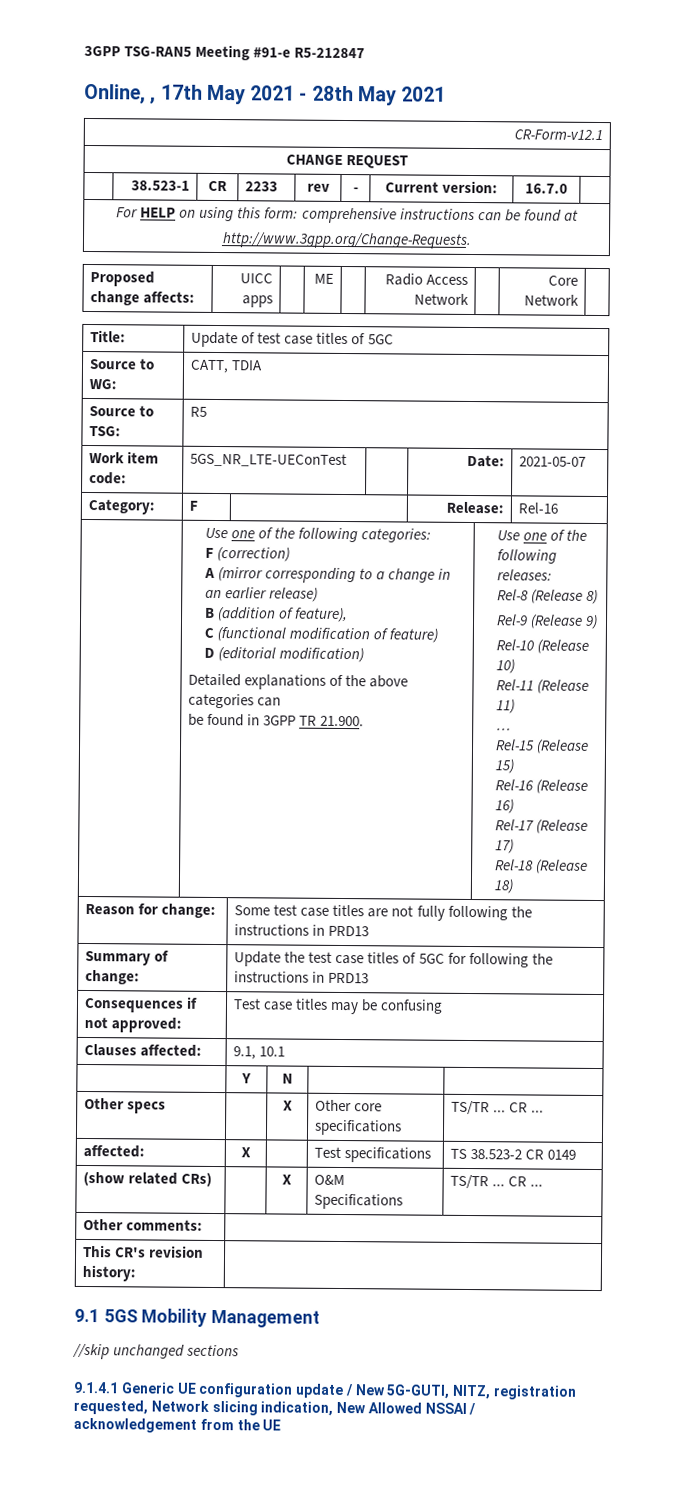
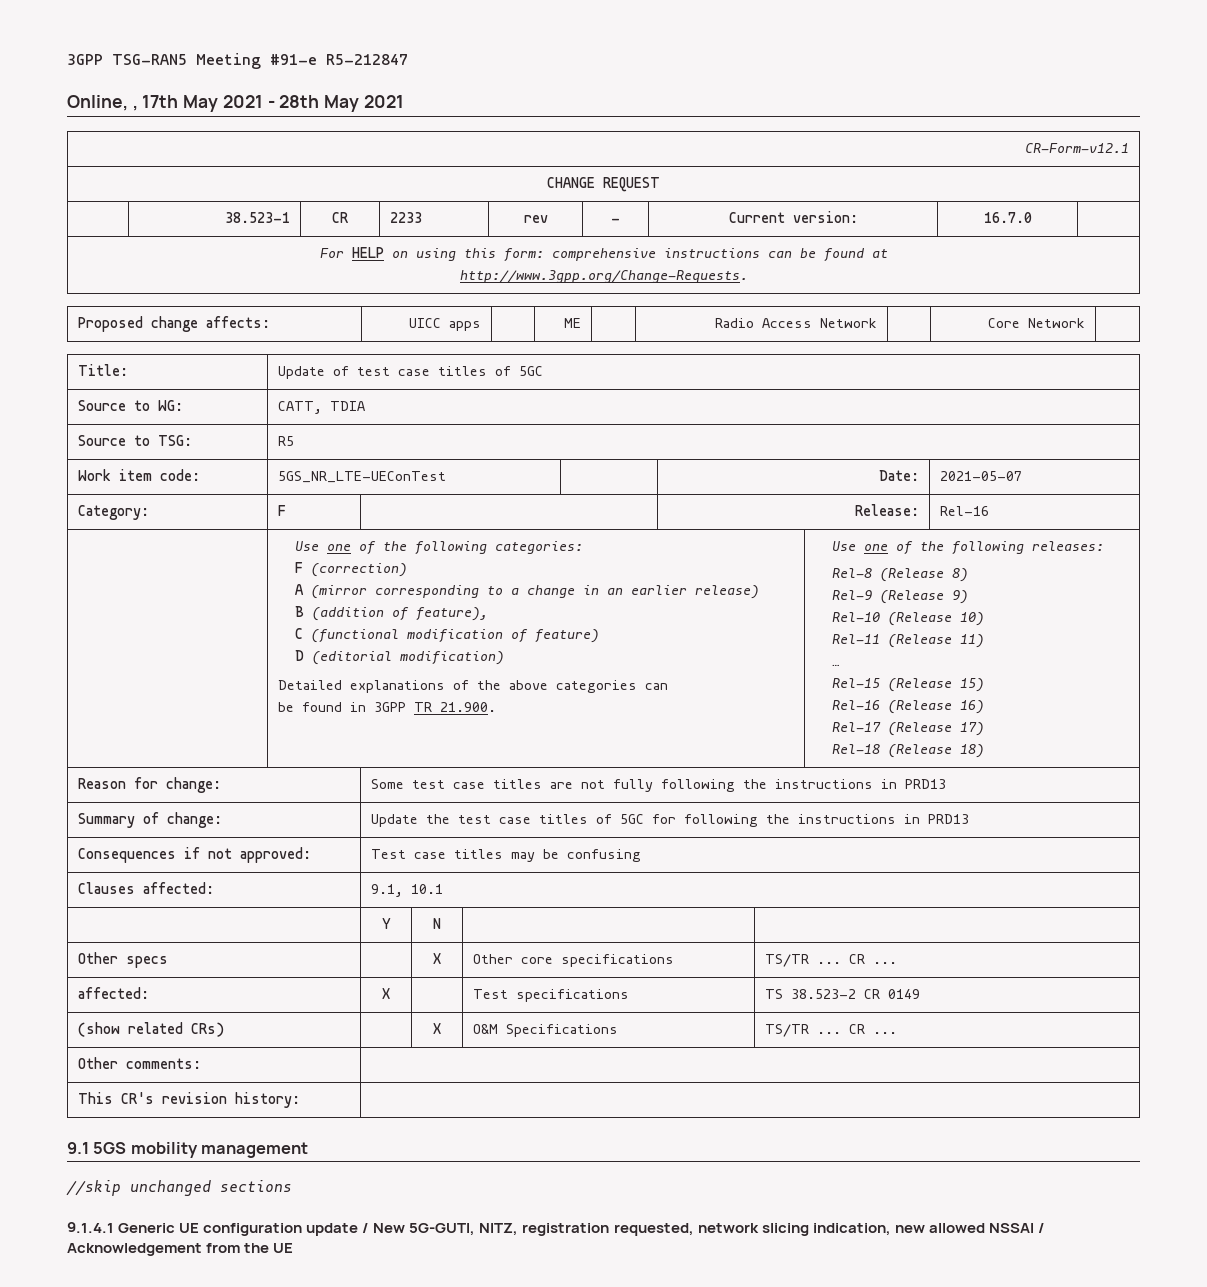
- 9.1 5GS Mobility Management
+ 9.1 5GS mobility management
- 9.1.4.1 Generic UE configuration update / New 5G-GUTI, NITZ, registration requested, Network slicing indication, New Allowed NSSAI / acknowledgement from the UE
+ 9.1.4.1 Generic UE configuration update / New 5G-GUTI, NITZ, registration requested, network slicing indication, new allowed NSSAI / Acknowledgement from the UE

